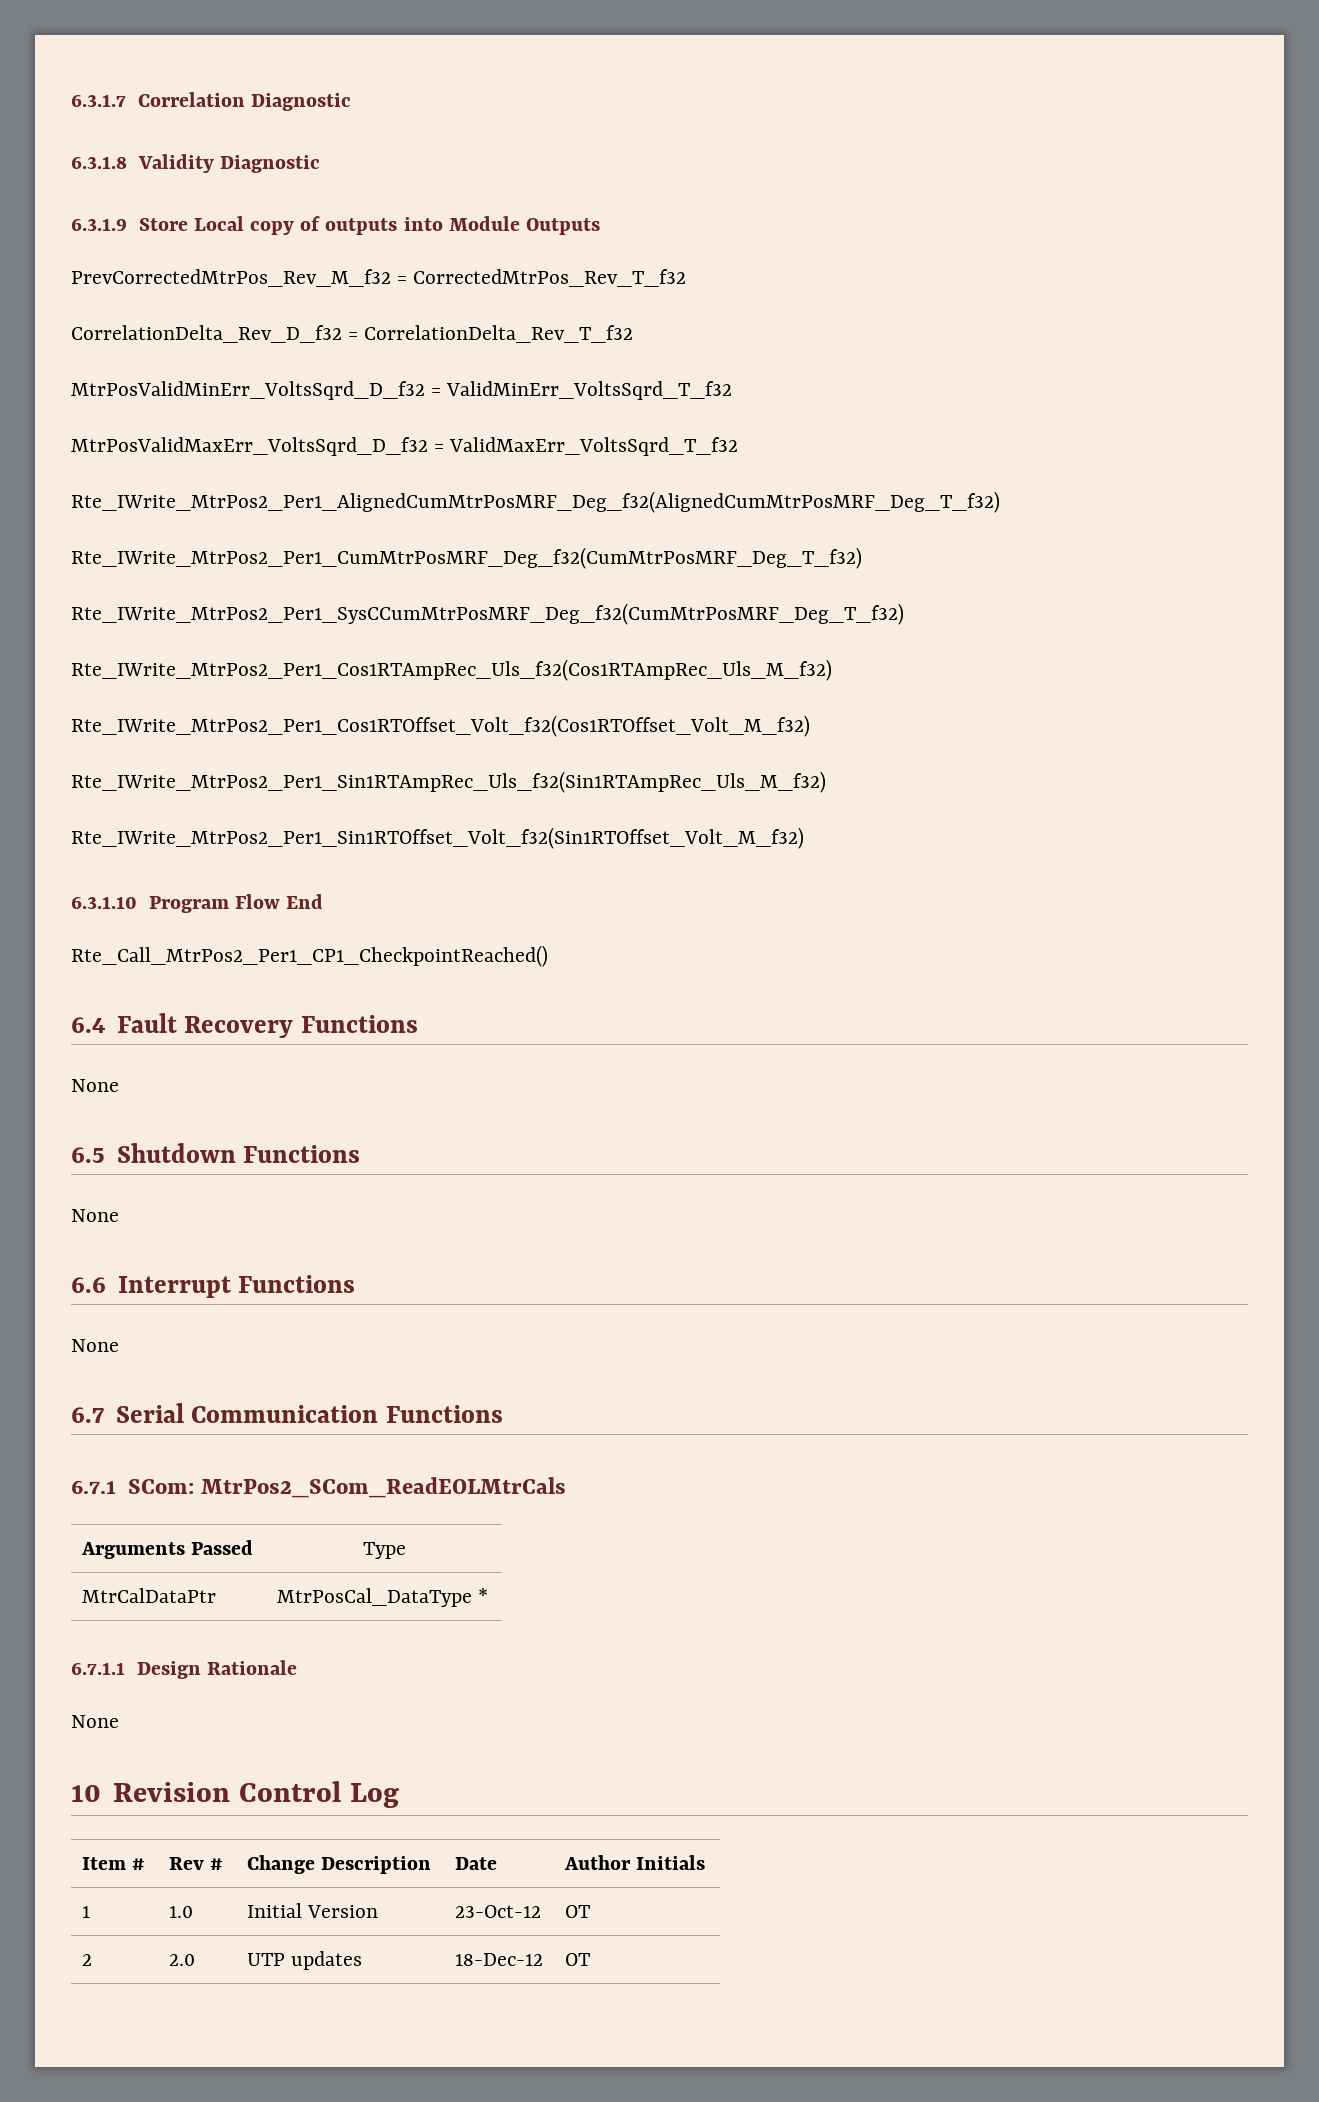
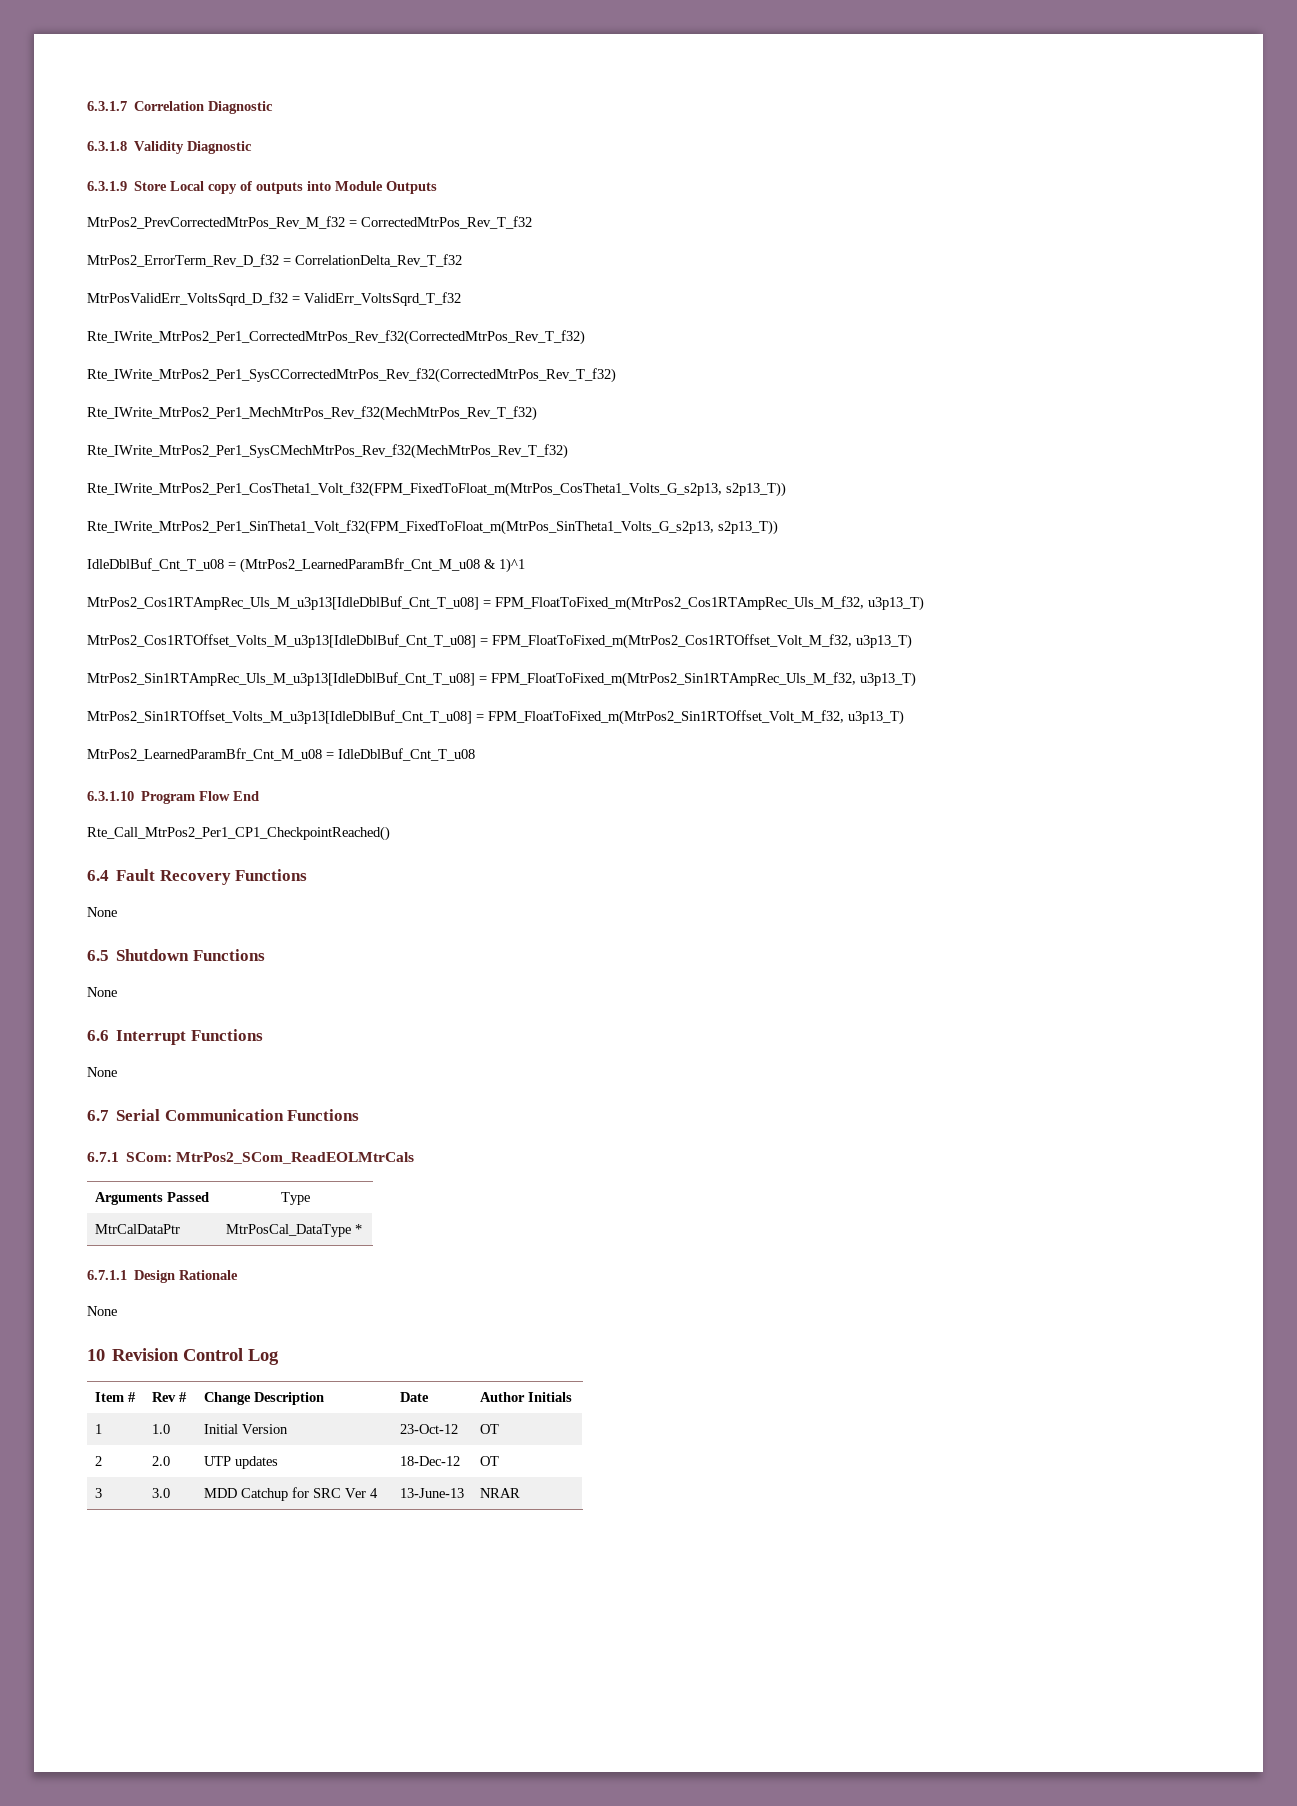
- PrevCorrectedMtrPos_Rev_M_f32 = CorrectedMtrPos_Rev_T_f32
+ MtrPos2_PrevCorrectedMtrPos_Rev_M_f32 = CorrectedMtrPos_Rev_T_f32
- CorrelationDelta_Rev_D_f32 = CorrelationDelta_Rev_T_f32
+ MtrPos2_ErrorTerm_Rev_D_f32 = CorrelationDelta_Rev_T_f32
- MtrPosValidMinErr_VoltsSqrd_D_f32 = ValidMinErr_VoltsSqrd_T_f32
- MtrPosValidMaxErr_VoltsSqrd_D_f32 = ValidMaxErr_VoltsSqrd_T_f32
- Rte_IWrite_MtrPos2_Per1_AlignedCumMtrPosMRF_Deg_f32(AlignedCumMtrPosMRF_Deg_T_f32)
- Rte_IWrite_MtrPos2_Per1_CumMtrPosMRF_Deg_f32(CumMtrPosMRF_Deg_T_f32)
- Rte_IWrite_MtrPos2_Per1_SysCCumMtrPosMRF_Deg_f32(CumMtrPosMRF_Deg_T_f32)
- Rte_IWrite_MtrPos2_Per1_Cos1RTAmpRec_Uls_f32(Cos1RTAmpRec_Uls_M_f32)
- Rte_IWrite_MtrPos2_Per1_Cos1RTOffset_Volt_f32(Cos1RTOffset_Volt_M_f32)
- Rte_IWrite_MtrPos2_Per1_Sin1RTAmpRec_Uls_f32(Sin1RTAmpRec_Uls_M_f32)
- Rte_IWrite_MtrPos2_Per1_Sin1RTOffset_Volt_f32(Sin1RTOffset_Volt_M_f32)
+ MtrPosValidErr_VoltsSqrd_D_f32 = ValidErr_VoltsSqrd_T_f32
+ Rte_IWrite_MtrPos2_Per1_CorrectedMtrPos_Rev_f32(CorrectedMtrPos_Rev_T_f32)
+ Rte_IWrite_MtrPos2_Per1_SysCCorrectedMtrPos_Rev_f32(CorrectedMtrPos_Rev_T_f32)
+ Rte_IWrite_MtrPos2_Per1_MechMtrPos_Rev_f32(MechMtrPos_Rev_T_f32)
+ Rte_IWrite_MtrPos2_Per1_SysCMechMtrPos_Rev_f32(MechMtrPos_Rev_T_f32)
+ Rte_IWrite_MtrPos2_Per1_CosTheta1_Volt_f32(FPM_FixedToFloat_m(MtrPos_CosTheta1_Volts_G_s2p13, s2p13_T))
+ Rte_IWrite_MtrPos2_Per1_SinTheta1_Volt_f32(FPM_FixedToFloat_m(MtrPos_SinTheta1_Volts_G_s2p13, s2p13_T))
+ IdleDblBuf_Cnt_T_u08 = (MtrPos2_LearnedParamBfr_Cnt_M_u08 & 1)^1
+ MtrPos2_Cos1RTAmpRec_Uls_M_u3p13[IdleDblBuf_Cnt_T_u08] = FPM_FloatToFixed_m(MtrPos2_Cos1RTAmpRec_Uls_M_f32, u3p13_T)
+ MtrPos2_Cos1RTOffset_Volts_M_u3p13[IdleDblBuf_Cnt_T_u08] = FPM_FloatToFixed_m(MtrPos2_Cos1RTOffset_Volt_M_f32, u3p13_T)
+ MtrPos2_Sin1RTAmpRec_Uls_M_u3p13[IdleDblBuf_Cnt_T_u08] = FPM_FloatToFixed_m(MtrPos2_Sin1RTAmpRec_Uls_M_f32, u3p13_T)
+ MtrPos2_Sin1RTOffset_Volts_M_u3p13[IdleDblBuf_Cnt_T_u08] = FPM_FloatToFixed_m(MtrPos2_Sin1RTOffset_Volt_M_f32, u3p13_T)
+ MtrPos2_LearnedParamBfr_Cnt_M_u08 = IdleDblBuf_Cnt_T_u08
+ 3 | 3.0 | MDD Catchup for SRC Ver 4 | 13-June-13 | NRAR

